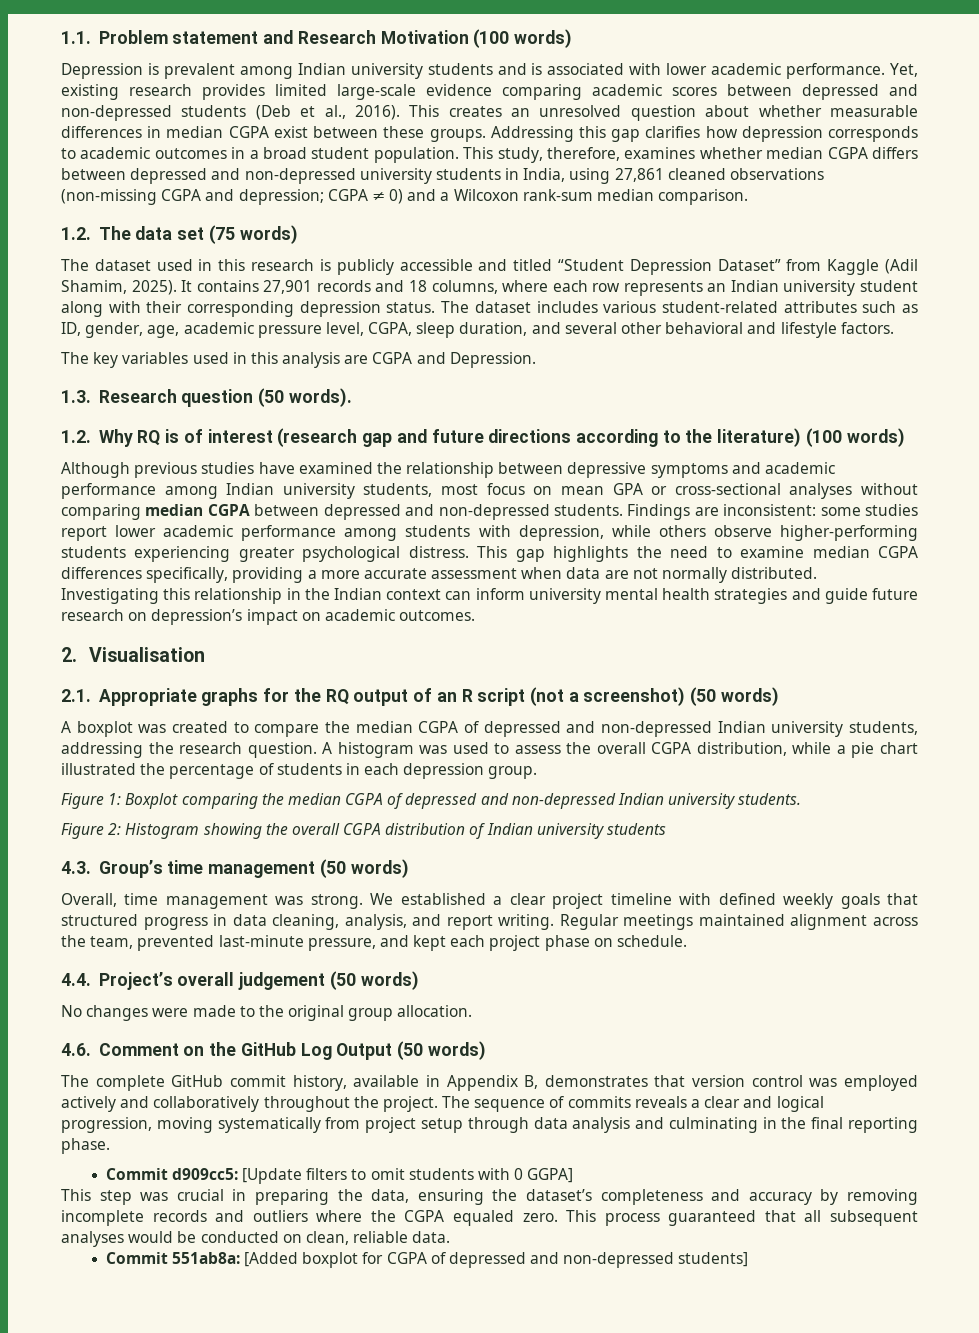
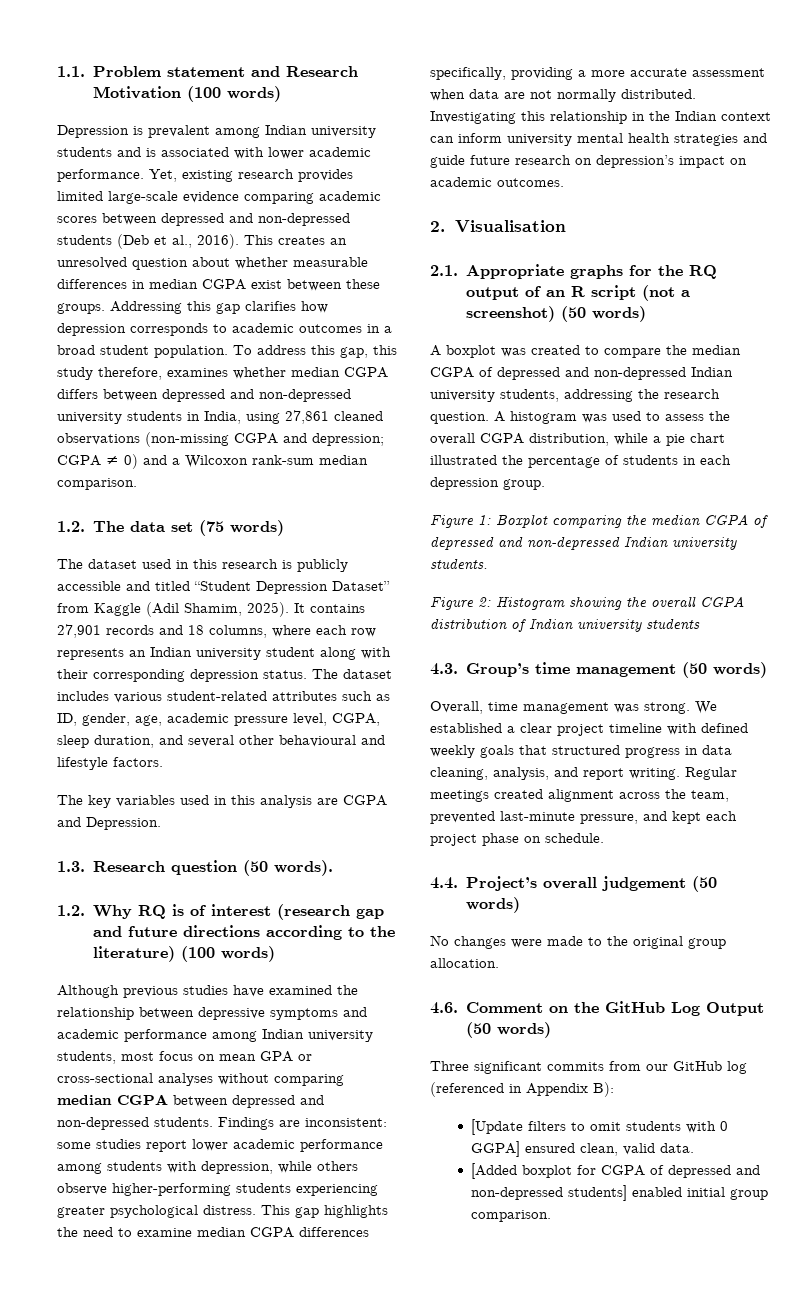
- This study, therefore, examines whether median CGPA differs between depressed and non-depressed university students in India, using 27,861 cleaned observations (non-missing CGPA and depression; CGPA ≠ 0) and a Wilcoxon rank-sum median comparison.
+ To address this gap, this study therefore, examines whether median CGPA differs between depressed and non-depressed university students in India, using 27,861 cleaned observations (non-missing CGPA and depression; CGPA ≠ 0) and a Wilcoxon rank-sum median comparison.
- The dataset includes various student-related attributes such as ID, gender, age, academic pressure level, CGPA, sleep duration, and several other behavioral and lifestyle factors.
+ The dataset includes various student-related attributes such as ID, gender, age, academic pressure level, CGPA, sleep duration, and several other behavioural and lifestyle factors.
- Regular meetings maintained alignment across the team, prevented last-minute pressure, and kept each project phase on schedule.
+ Regular meetings created alignment across the team, prevented last-minute pressure, and kept each project phase on schedule.
- The complete GitHub commit history, available in Appendix B, demonstrates that version control was employed actively and collaboratively throughout the project. The sequence of commits reveals a clear and logical progression, moving systematically from project setup through data analysis and culminating in the final reporting phase.
- Commit d909cc5: [Update filters to omit students with 0 GGPA]
- This step was crucial in preparing the data, ensuring the dataset’s completeness and accuracy by removing incomplete records and outliers where the CGPA equaled zero. This process guaranteed that all subsequent analyses would be conducted on clean, reliable data.
+ Three significant commits from our GitHub log (referenced in Appendix B):
+ [Update filters to omit students with 0 GGPA] ensured clean, valid data.
- Commit 551ab8a: [Added boxplot for CGPA of depressed and non-depressed students]
+ [Added boxplot for CGPA of depressed and non-depressed students] enabled initial group comparison.

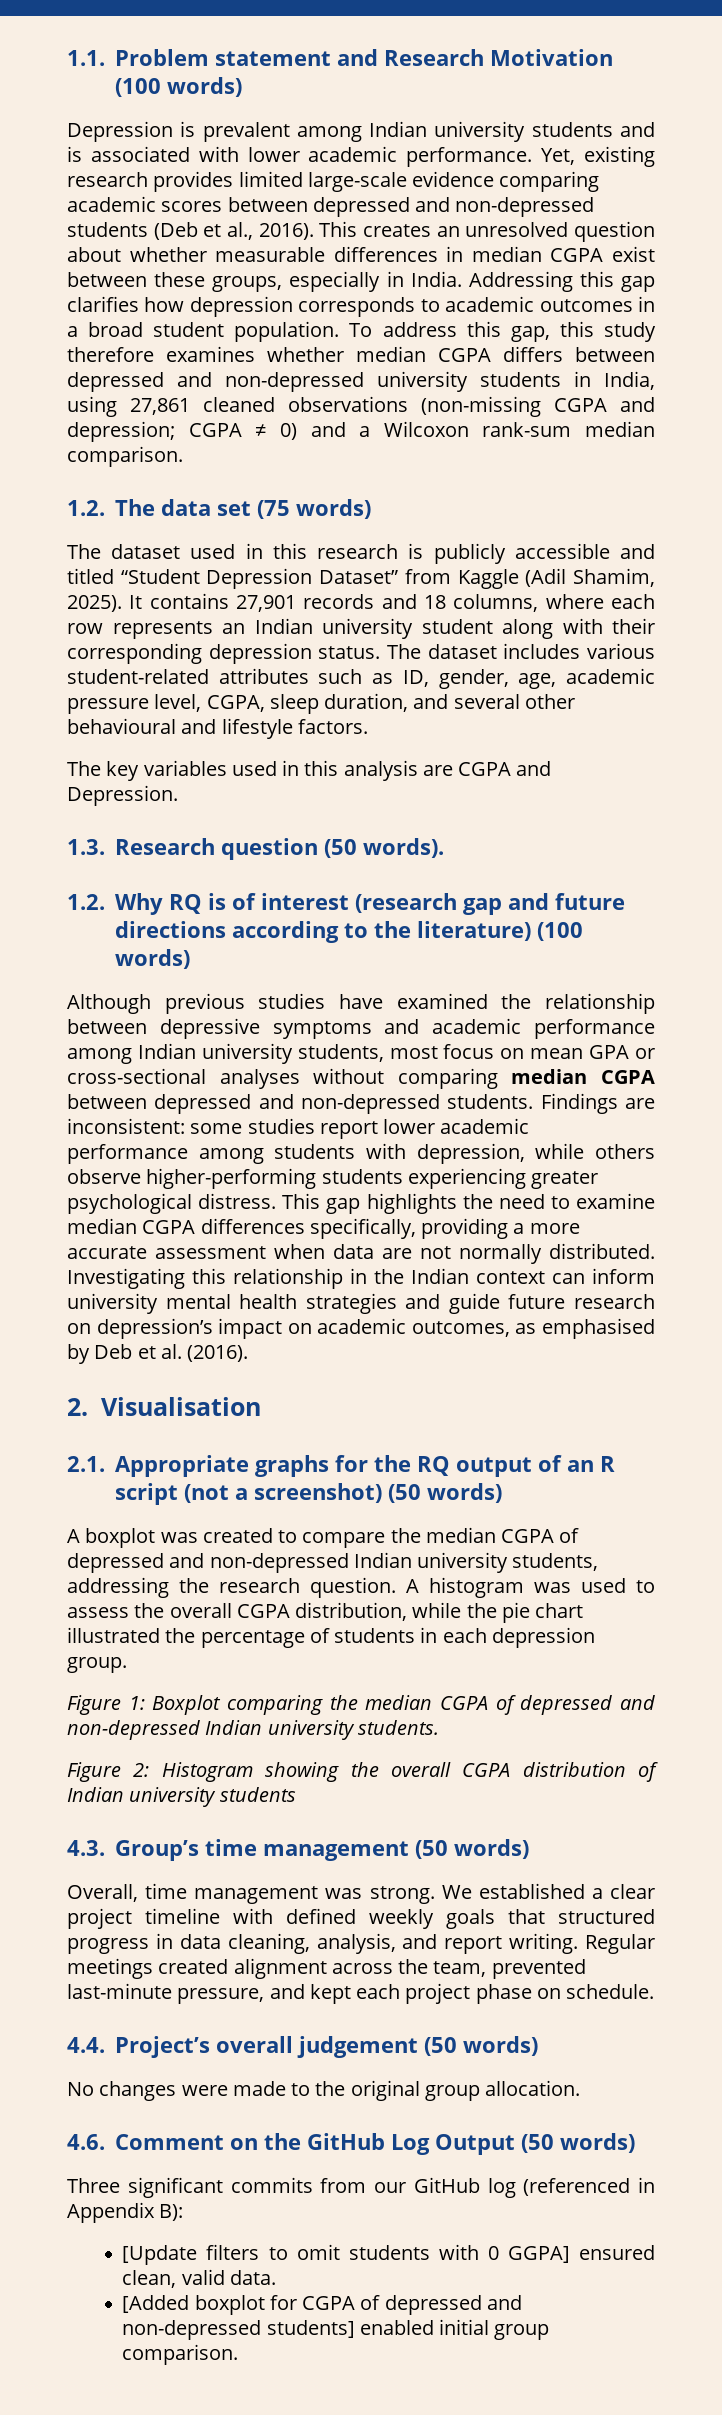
- This creates an unresolved question about whether measurable differences in median CGPA exist between these groups.
+ This creates an unresolved question about whether measurable differences in median CGPA exist between these groups, especially in India.
- To address this gap, this study therefore, examines whether median CGPA differs between depressed and non-depressed university students in India, using 27,861 cleaned observations (non-missing CGPA and depression; CGPA ≠ 0) and a Wilcoxon rank-sum median comparison.
+ To address this gap, this study therefore examines whether median CGPA differs between depressed and non-depressed university students in India, using 27,861 cleaned observations (non-missing CGPA and depression; CGPA ≠ 0) and a Wilcoxon rank-sum median comparison.
- Investigating this relationship in the Indian context can inform university mental health strategies and guide future research on depression’s impact on academic outcomes.
+ Investigating this relationship in the Indian context can inform university mental health strategies and guide future research on depression’s impact on academic outcomes, as emphasised by Deb et al. (2016).
- A histogram was used to assess the overall CGPA distribution, while a pie chart illustrated the percentage of students in each depression group.
+ A histogram was used to assess the overall CGPA distribution, while the pie chart illustrated the percentage of students in each depression group.

